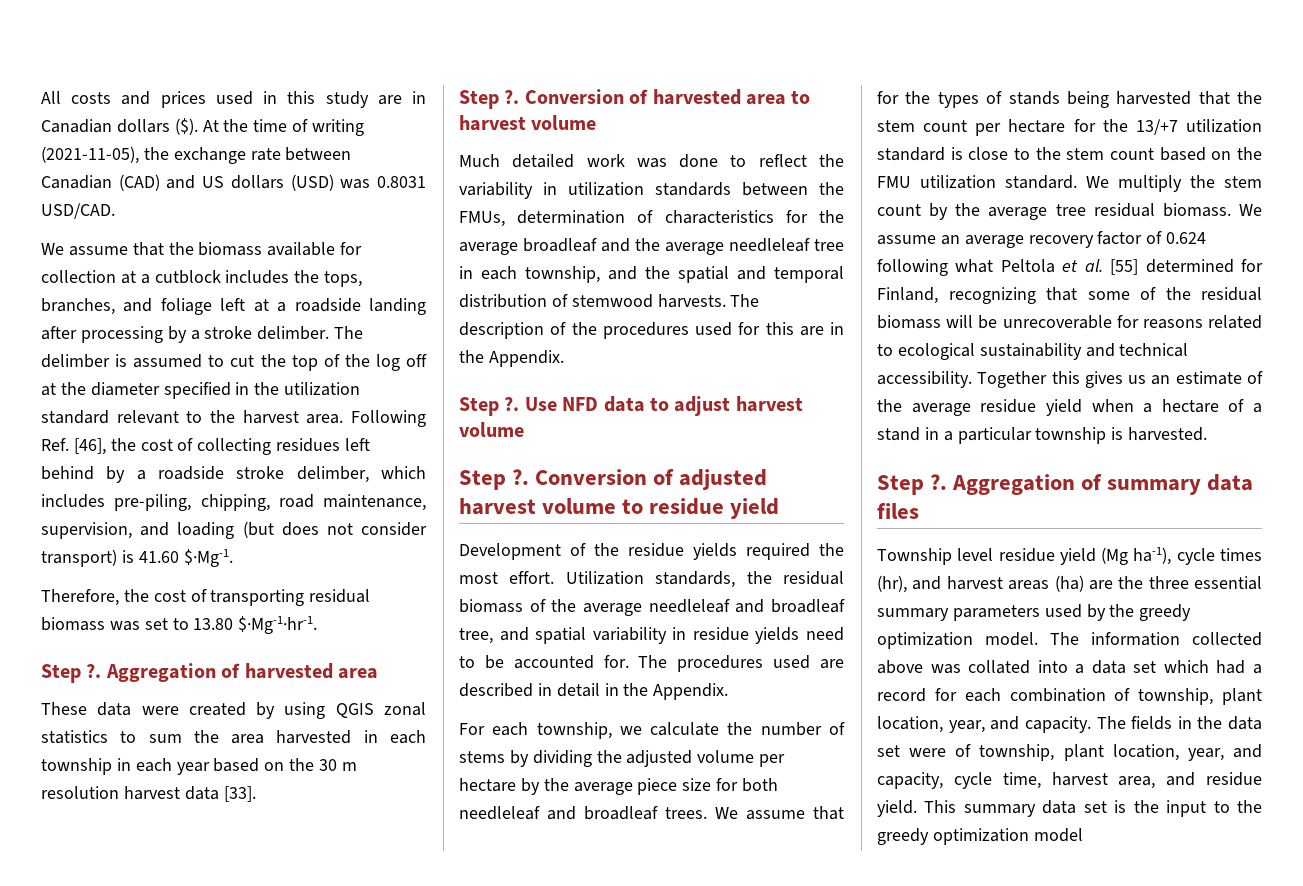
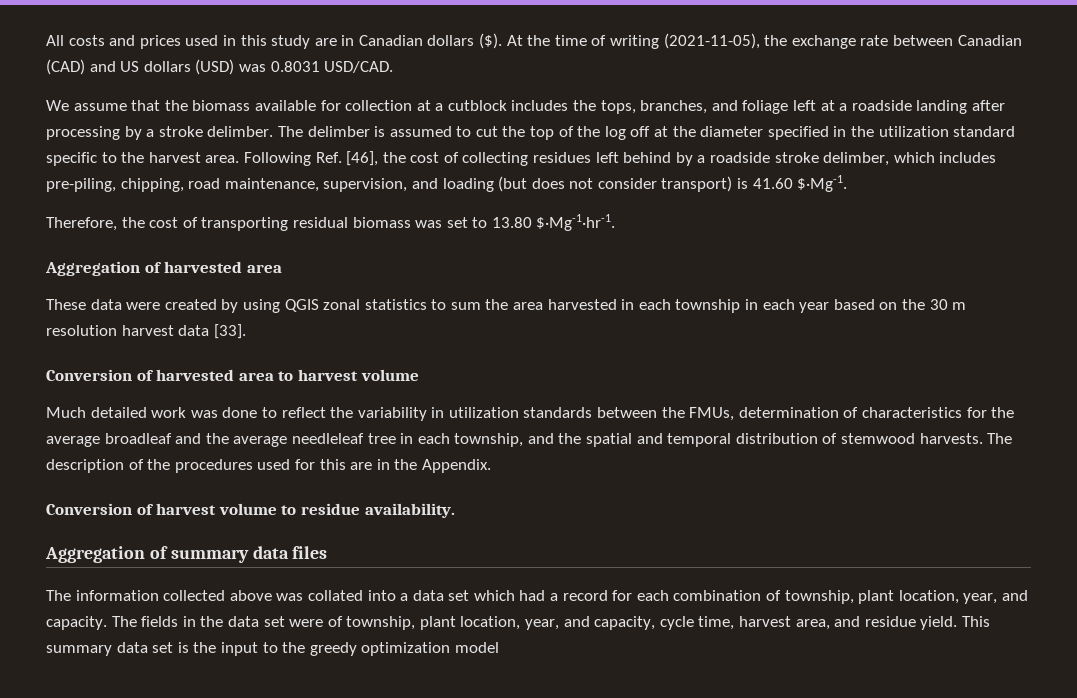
- The delimber is assumed to cut the top of the log off at the diameter specified in the utilization standard relevant to the harvest area.
+ The delimber is assumed to cut the top of the log off at the diameter specified in the utilization standard specific to the harvest area.
  Therefore, the cost of transporting residual biomass was set to 13.80 $·Mg-1·hr-1.
- Step ?. Aggregation of harvested area
+ Aggregation of harvested area
  These data were created by using QGIS zonal statistics to sum the area harvested in each township in each year based on the 30 m resolution harvest data [33].
- Step ?. Conversion of harvested area to harvest volume
+ Conversion of harvested area to harvest volume
- Step ?. Use NFD data to adjust harvest volume
- Step ?. Conversion of adjusted harvest volume to residue yield
- Development of the residue yields required the most effort. Utilization standards, the residual biomass of the average needleleaf and broadleaf tree, and spatial variability in residue yields need to be accounted for. The procedures used are described in detail in the Appendix.
- For each township, we calculate the number of stems by dividing the adjusted volume per hectare by the average piece size for both needleleaf and broadleaf trees. We assume that for the types of stands being harvested that the stem count per hectare for the 13/+7 utilization standard is close to the stem count based on the FMU utilization standard. We multiply the stem count by the average tree residual biomass. We assume an average recovery factor of 0.624 following what Peltola et al. [55] determined for Finland, recognizing that some of the residual biomass will be unrecoverable for reasons related to ecological sustainability and technical accessibility. Together this gives us an estimate of the average residue yield when a hectare of a stand in a particular township is harvested.
- Step ?. Aggregation of summary data files
+ Conversion of harvest volume to residue availability.
+ Aggregation of summary data files
- Township level residue yield (Mg ha-1), cycle times (hr), and harvest areas (ha) are the three essential summary parameters used by the greedy optimization model.

